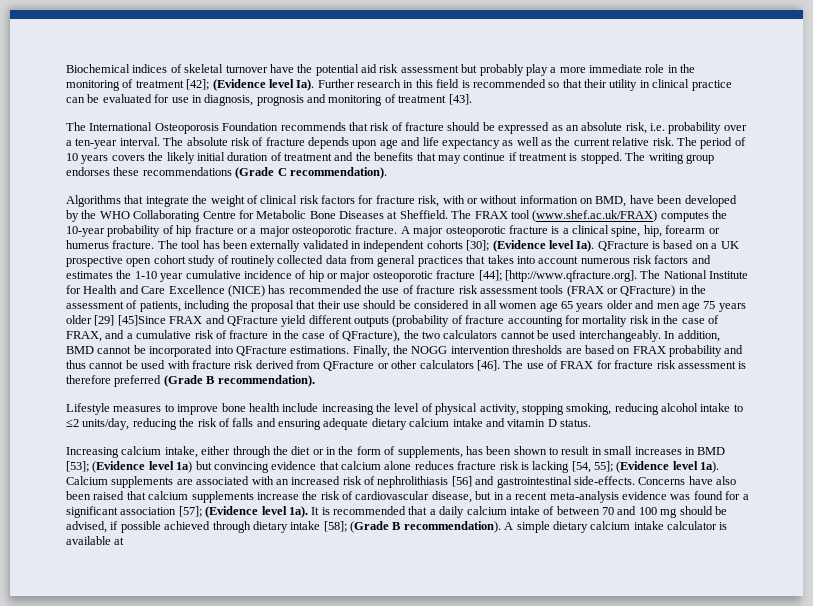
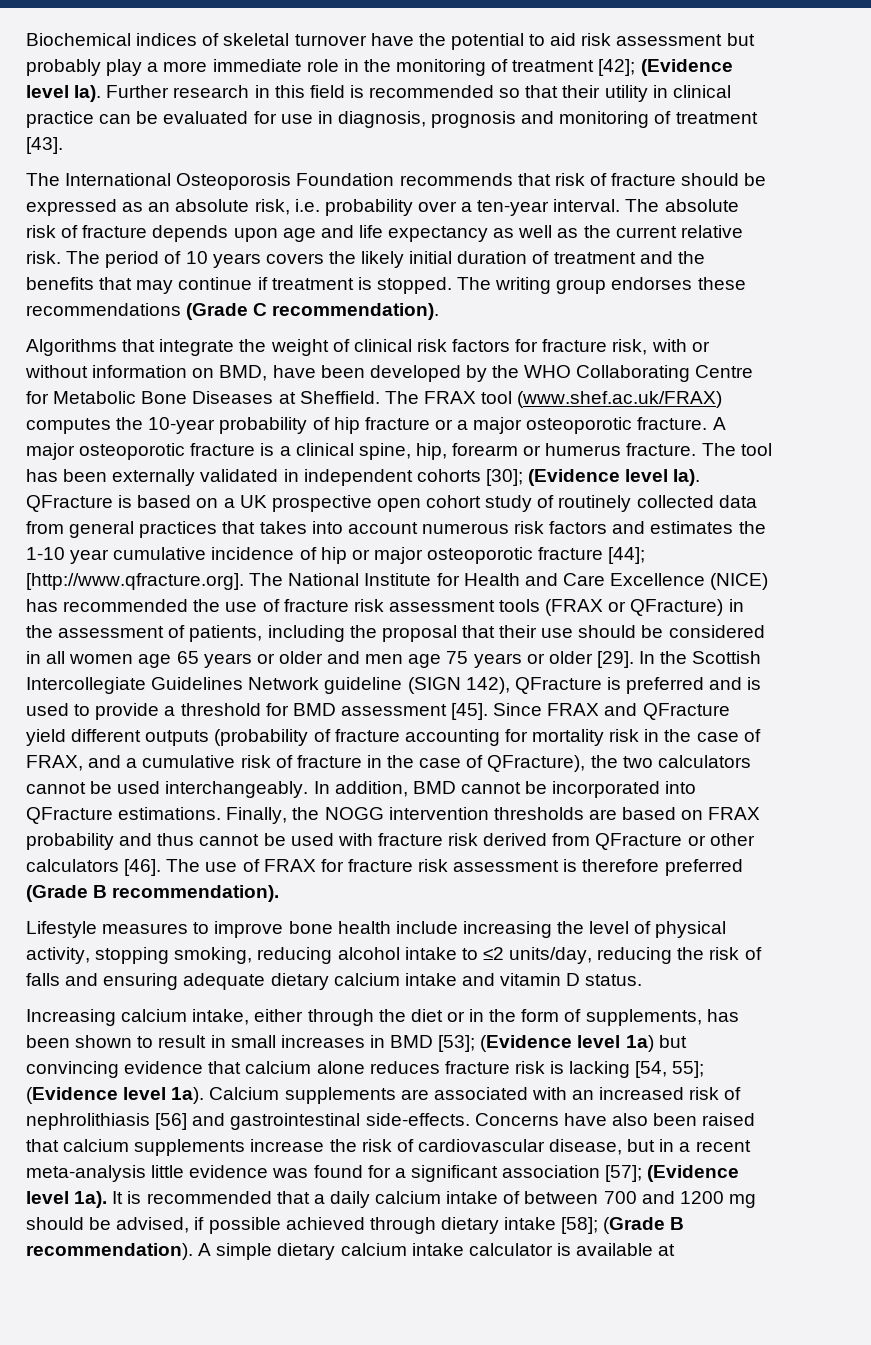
- Biochemical indices of skeletal turnover have the potential aid risk assessment but probably play a more immediate role in the monitoring of treatment [42]; (Evidence level Ia). Further research in this field is recommended so that their utility in clinical practice can be evaluated for use in diagnosis, prognosis and monitoring of treatment [43].
+ Biochemical indices of skeletal turnover have the potential to aid risk assessment but probably play a more immediate role in the monitoring of treatment [42]; (Evidence level Ia). Further research in this field is recommended so that their utility in clinical practice can be evaluated for use in diagnosis, prognosis and monitoring of treatment [43].
- [http://www.qfracture.org]. The National Institute for Health and Care Excellence (NICE) has recommended the use of fracture risk assessment tools (FRAX or QFracture) in the assessment of patients, including the proposal that their use should be considered in all women age 65 years older and men age 75 years older [29] [45]Since FRAX and QFracture yield different outputs (probability of fracture accounting for mortality risk in the case of FRAX, and a cumulative risk of fracture in the case of QFracture), the two calculators cannot be used interchangeably.
+ [http://www.qfracture.org]. The National Institute for Health and Care Excellence (NICE) has recommended the use of fracture risk assessment tools (FRAX or QFracture) in the assessment of patients, including the proposal that their use should be considered in all women age 65 years or older and men age 75 years or older [29]. In the Scottish Intercollegiate Guidelines Network guideline (SIGN 142), QFracture is preferred and is used to provide a threshold for BMD assessment [45]. Since FRAX and QFracture yield different outputs (probability of fracture accounting for mortality risk in the case of FRAX, and a cumulative risk of fracture in the case of QFracture), the two calculators cannot be used interchangeably.
- Concerns have also been raised that calcium supplements increase the risk of cardiovascular disease, but in a recent meta-analysis evidence was found for a significant association [57]; (Evidence level 1a).
+ Concerns have also been raised that calcium supplements increase the risk of cardiovascular disease, but in a recent meta-analysis little evidence was found for a significant association [57]; (Evidence level 1a).
- It is recommended that a daily calcium intake of between 70 and 100 mg should be advised, if possible achieved through dietary intake [58]; (Grade B recommendation).
+ It is recommended that a daily calcium intake of between 700 and 1200 mg should be advised, if possible achieved through dietary intake [58]; (Grade B recommendation).

